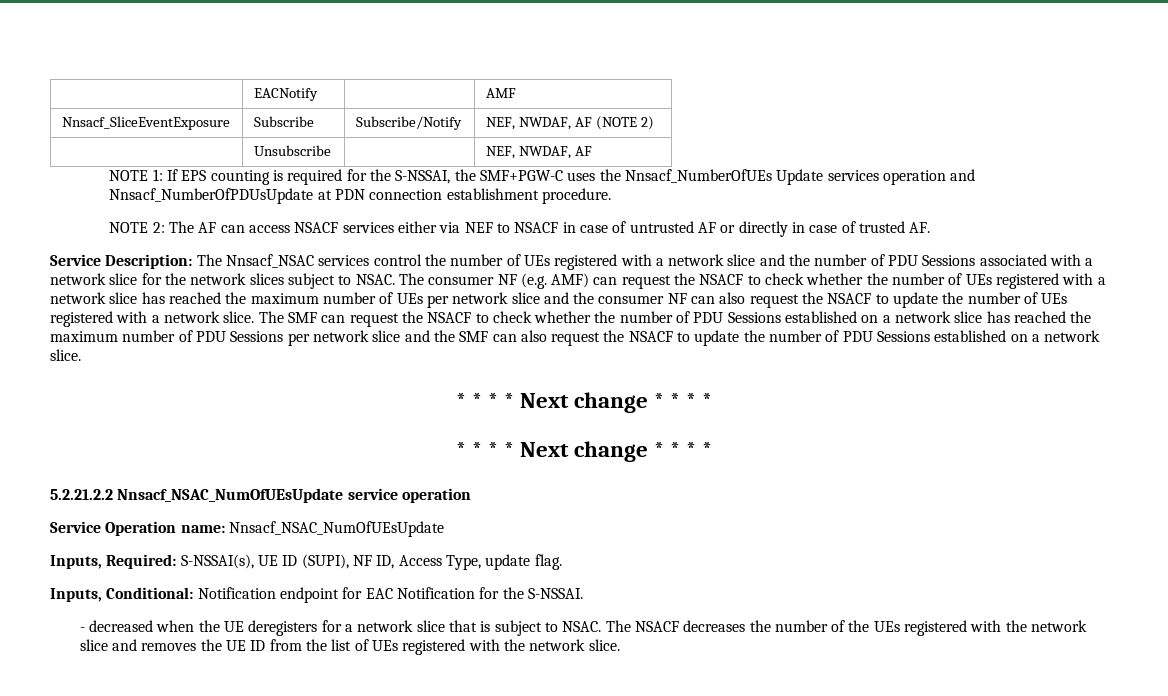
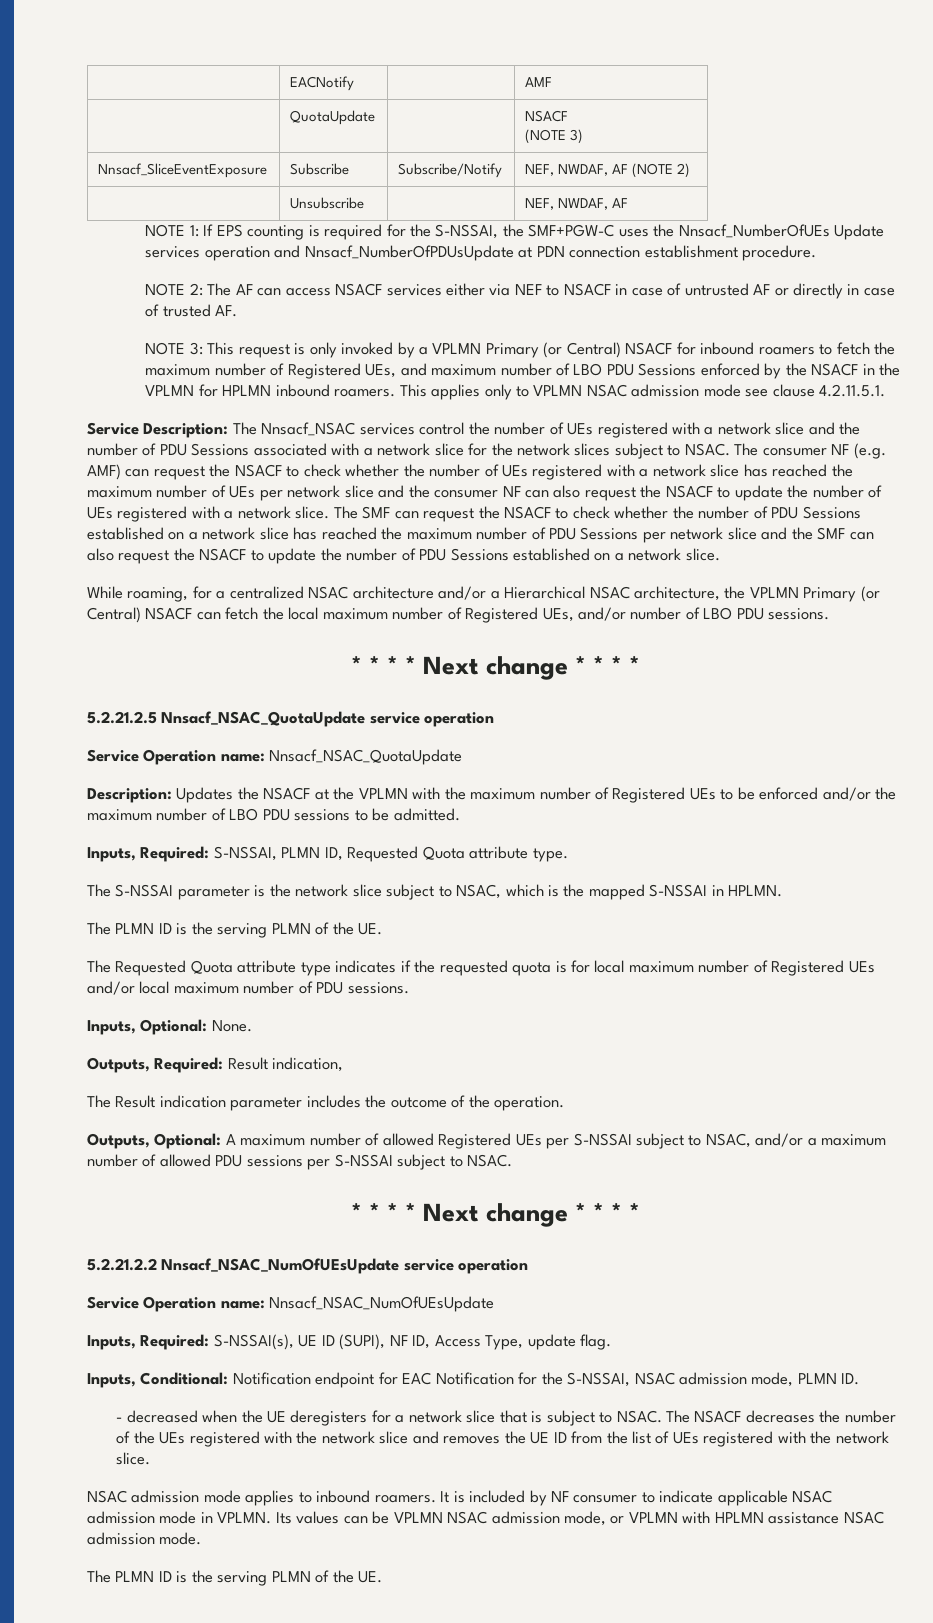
+ | QuotaUpdate | | NSACF
+ (NOTE 3)
+ NOTE 3: This request is only invoked by a VPLMN Primary (or Central) NSACF for inbound roamers to fetch the maximum number of Registered UEs, and maximum number of LBO PDU Sessions enforced by the NSACF in the VPLMN for HPLMN inbound roamers. This applies only to VPLMN NSAC admission mode see clause 4.2.11.5.1.
+ While roaming, for a centralized NSAC architecture and/or a Hierarchical NSAC architecture, the VPLMN Primary (or Central) NSACF can fetch the local maximum number of Registered UEs, and/or number of LBO PDU sessions.
+ 5.2.21.2.5 Nnsacf_NSAC_QuotaUpdate service operation
+ Service Operation name: Nnsacf_NSAC_QuotaUpdate
+ Description: Updates the NSACF at the VPLMN with the maximum number of Registered UEs to be enforced and/or the maximum number of LBO PDU sessions to be admitted.
+ Inputs, Required: S-NSSAI, PLMN ID, Requested Quota attribute type.
+ The S-NSSAI parameter is the network slice subject to NSAC, which is the mapped S-NSSAI in HPLMN.
+ The PLMN ID is the serving PLMN of the UE.
+ The Requested Quota attribute type indicates if the requested quota is for local maximum number of Registered UEs and/or local maximum number of PDU sessions.
+ Inputs, Optional: None.
+ Outputs, Required: Result indication,
+ The Result indication parameter includes the outcome of the operation.
+ Outputs, Optional: A maximum number of allowed Registered UEs per S-NSSAI subject to NSAC, and/or a maximum number of allowed PDU sessions per S-NSSAI subject to NSAC.
- Inputs, Conditional: Notification endpoint for EAC Notification for the S-NSSAI.
+ Inputs, Conditional: Notification endpoint for EAC Notification for the S-NSSAI, NSAC admission mode, PLMN ID.
+ NSAC admission mode applies to inbound roamers. It is included by NF consumer to indicate applicable NSAC admission mode in VPLMN. Its values can be VPLMN NSAC admission mode, or VPLMN with HPLMN assistance NSAC admission mode.
+ The PLMN ID is the serving PLMN of the UE.

